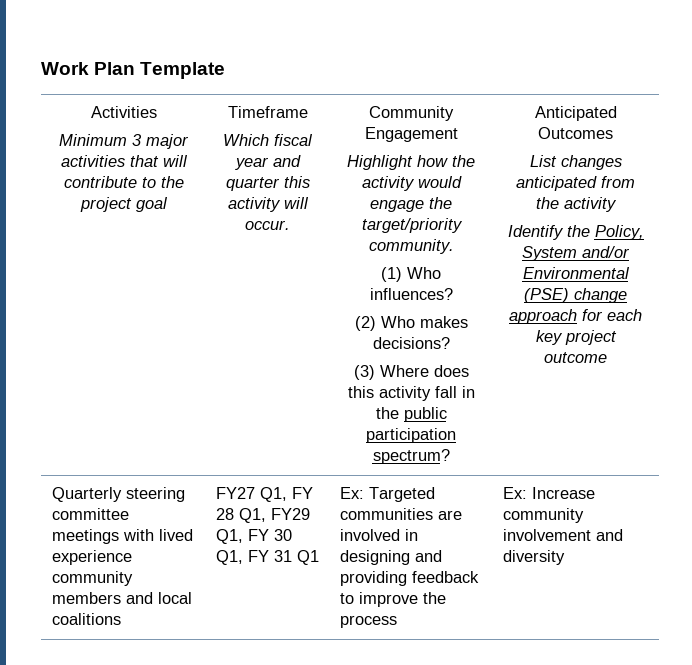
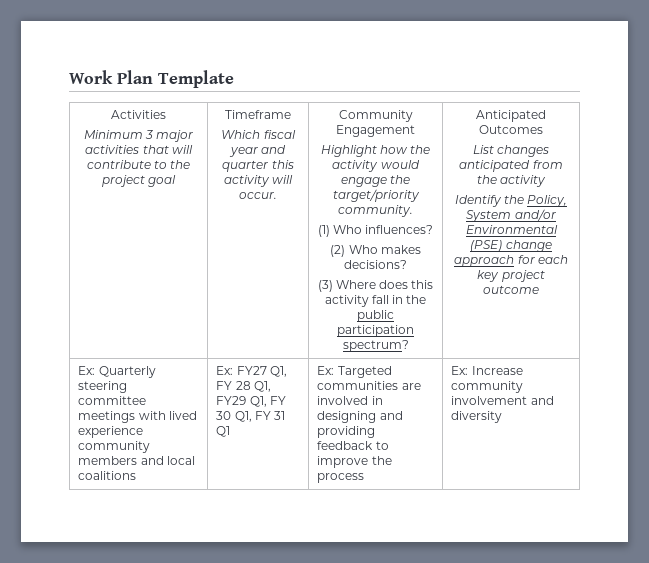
- Quarterly steering committee meetings with lived experience community members and local coalitions
+ Ex: Quarterly steering committee meetings with lived experience community members and local coalitions
- FY27 Q1, FY 28 Q1, FY29 Q1, FY 30 Q1, FY 31 Q1
+ Ex: FY27 Q1, FY 28 Q1, FY29 Q1, FY 30 Q1, FY 31 Q1

